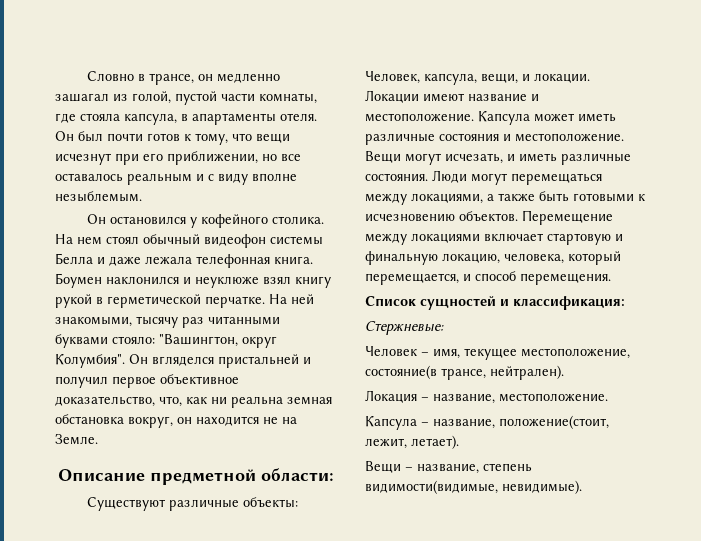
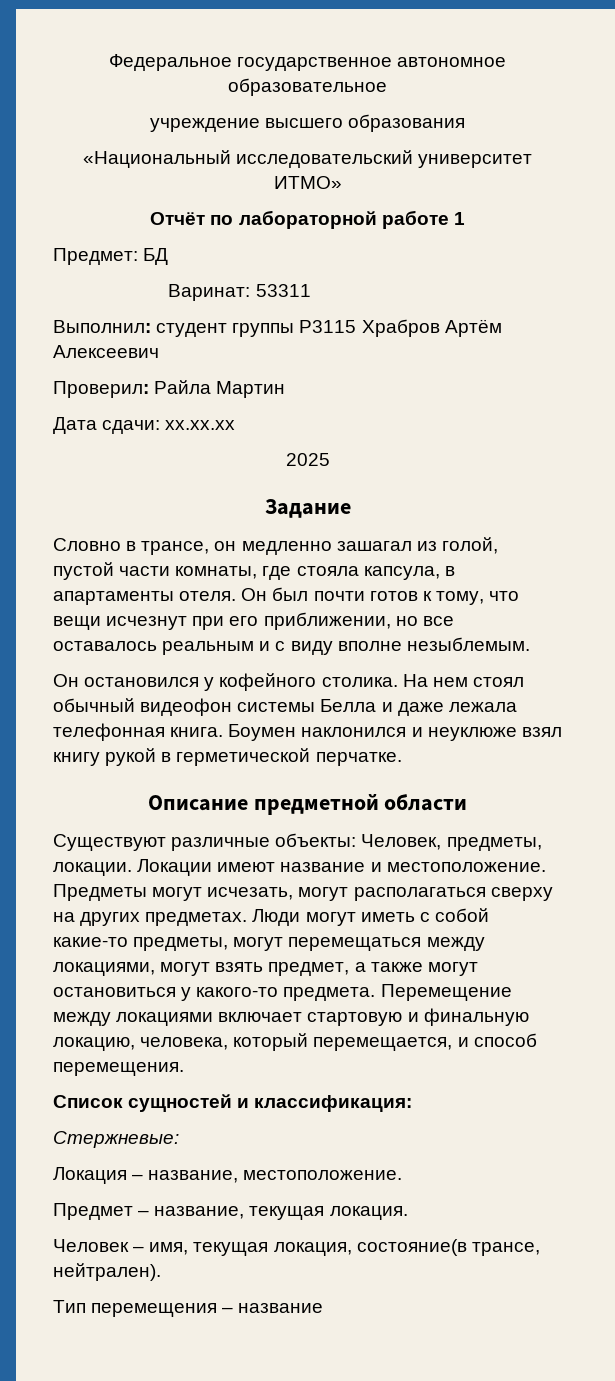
+ Федеральное государственное автономное образовательное
+ учреждение высшего образования
+ «Национальный исследовательский университет ИТМО»
+ Отчёт по лабораторной работе 1
+ Предмет: БД
+ Варинат: 53311
+ Выполнил: студент группы Р3115 Храбров Артём Алексеевич
+ Проверил: Райла Мартин
+ Дата сдачи: xx.xx.xx
+ 2025
+ Задание
- На ней знакомыми, тысячу раз читанными буквами стояло: "Вашингтон, округ Колумбия". Он вгляделся пристальней и получил первое объективное доказательство, что, как ни реальна земная обстановка вокруг, он находится не на Земле.
- Описание предметной области:
+ Описание предметной области
- Существуют различные объекты: Человек, капсула, вещи, и локации.
+ Существуют различные объекты: Человек, предметы, локации.
- Капсула может иметь различные состояния и местоположение. Вещи могут исчезать, и иметь различные состояния. Люди могут перемещаться между локациями, а также быть готовыми к исчезновению объектов.
+ Предметы могут исчезать, могут располагаться сверху на других предметах. Люди могут иметь с собой какие-то предметы, могут перемещаться между локациями, могут взять предмет, а также могут остановиться у какого-то предмета.
- Человек – имя, текущее местоположение, состояние(в трансе, нейтрален).
- Капсула – название, положение(стоит, лежит, летает).
- Вещи – название, степень видимости(видимые, невидимые).
+ Предмет – название, текущая локация.
+ Человек – имя, текущая локация, состояние(в трансе, нейтрален).
+ Тип перемещения – название

